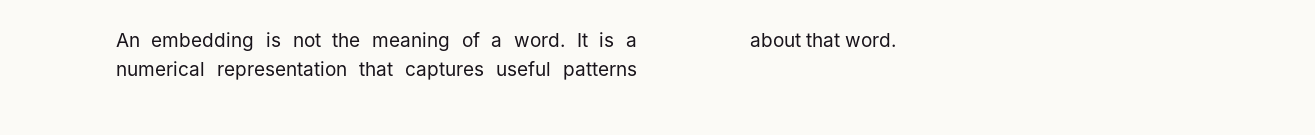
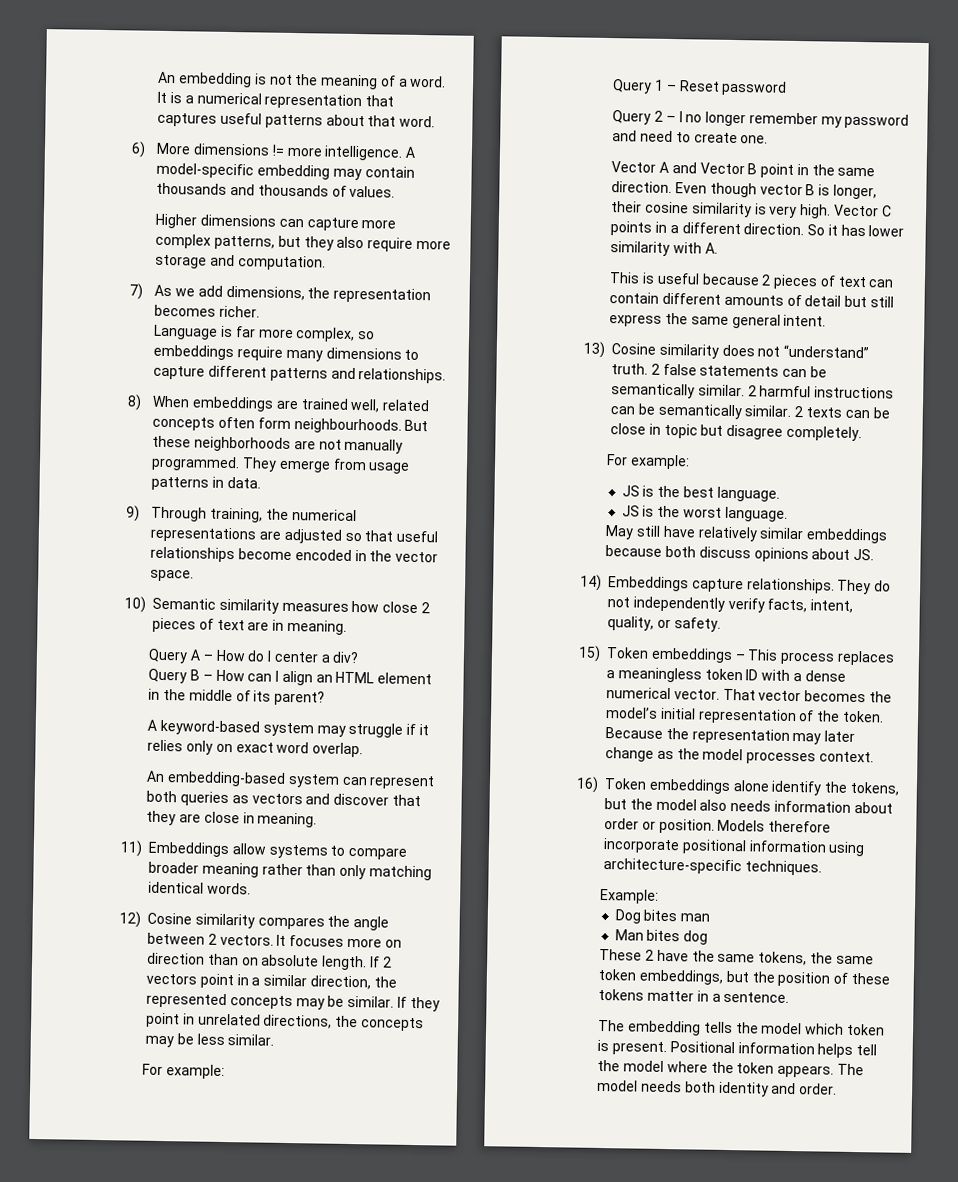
+ 6) More dimensions != more intelligence. A model-specific embedding may contain thousands and thousands of values.
+ Higher dimensions can capture more complex patterns, but they also require more storage and computation.
+ 7) As we add dimensions, the representation becomes richer.
+ Language is far more complex, so embeddings require many dimensions to capture different patterns and relationships.
+ 8) When embeddings are trained well, related concepts often form neighbourhoods. But these neighborhoods are not manually programmed. They emerge from usage patterns in data.
+ 9) Through training, the numerical representations are adjusted so that useful relationships become encoded in the vector space.
+ 10) Semantic similarity measures how close 2 pieces of text are in meaning.
+ Query A – How do I center a div?
+ Query B – How can I align an HTML element in the middle of its parent?
+ A keyword-based system may struggle if it relies only on exact word overlap.
+ An embedding-based system can represent both queries as vectors and discover that they are close in meaning.
+ 11) Embeddings allow systems to compare broader meaning rather than only matching identical words.
+ 12) Cosine similarity compares the angle between 2 vectors. It focuses more on direction than on absolute length. If 2 vectors point in a similar direction, the represented concepts may be similar. If they point in unrelated directions, the concepts may be less similar.
+ For example:
+ Query 1 – Reset password
+ Query 2 – I no longer remember my password and need to create one.
+ Vector A and Vector B point in the same direction. Even though vector B is longer, their cosine similarity is very high. Vector C points in a different direction. So it has lower similarity with A.
+ This is useful because 2 pieces of text can contain different amounts of detail but still express the same general intent.
+ 13) Cosine similarity does not “understand” truth. 2 false statements can be semantically similar. 2 harmful instructions can be semantically similar. 2 texts can be close in topic but disagree completely.
+ For example:
+ JS is the best language.
+ JS is the worst language.
+ May still have relatively similar embeddings because both discuss opinions about JS.
+ 14) Embeddings capture relationships. They do not independently verify facts, intent, quality, or safety.
+ 15) Token embeddings – This process replaces a meaningless token ID with a dense numerical vector. That vector becomes the model’s initial representation of the token. Because the representation may later change as the model processes context.
+ 16) Token embeddings alone identify the tokens, but the model also needs information about order or position. Models therefore incorporate positional information using architecture-specific techniques.
+ Example:
+ Dog bites man
+ Man bites dog
+ These 2 have the same tokens, the same token embeddings, but the position of these tokens matter in a sentence.
+ The embedding tells the model which token is present. Positional information helps tell the model where the token appears. The model needs both identity and order.

